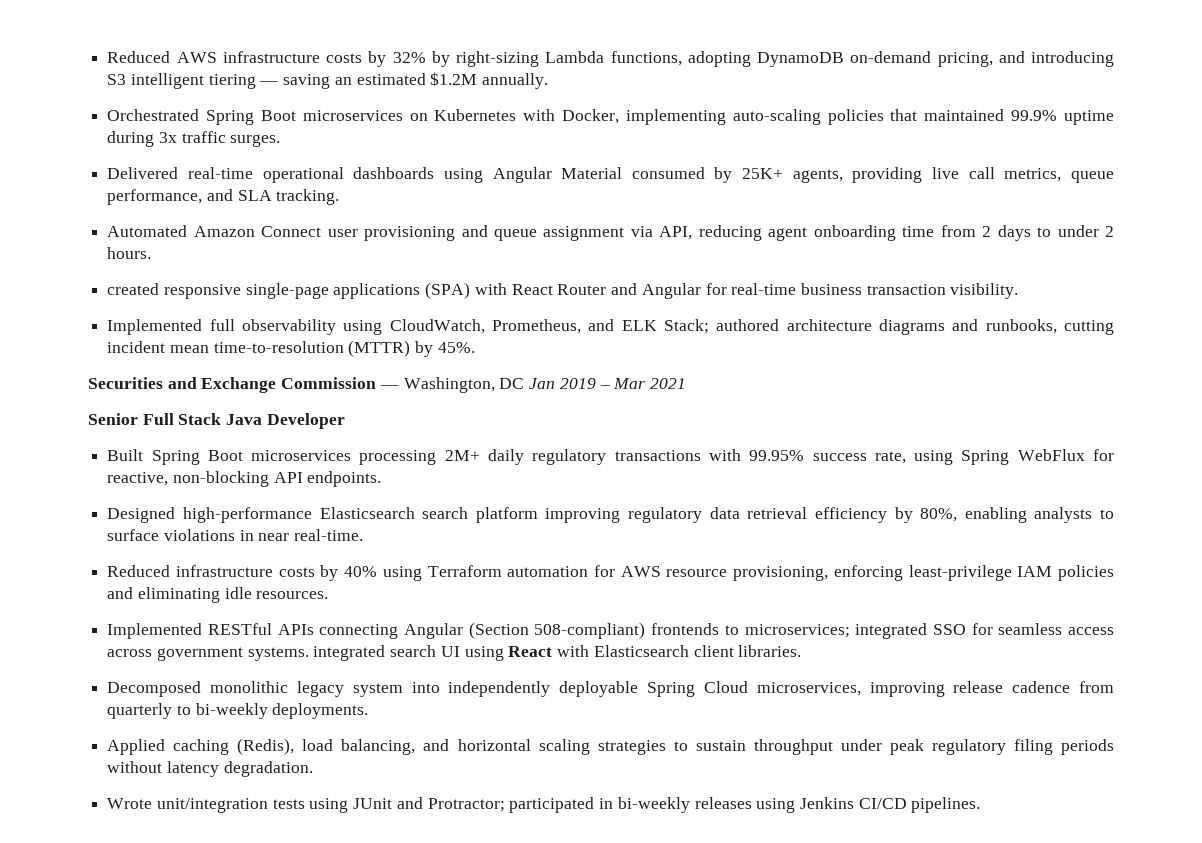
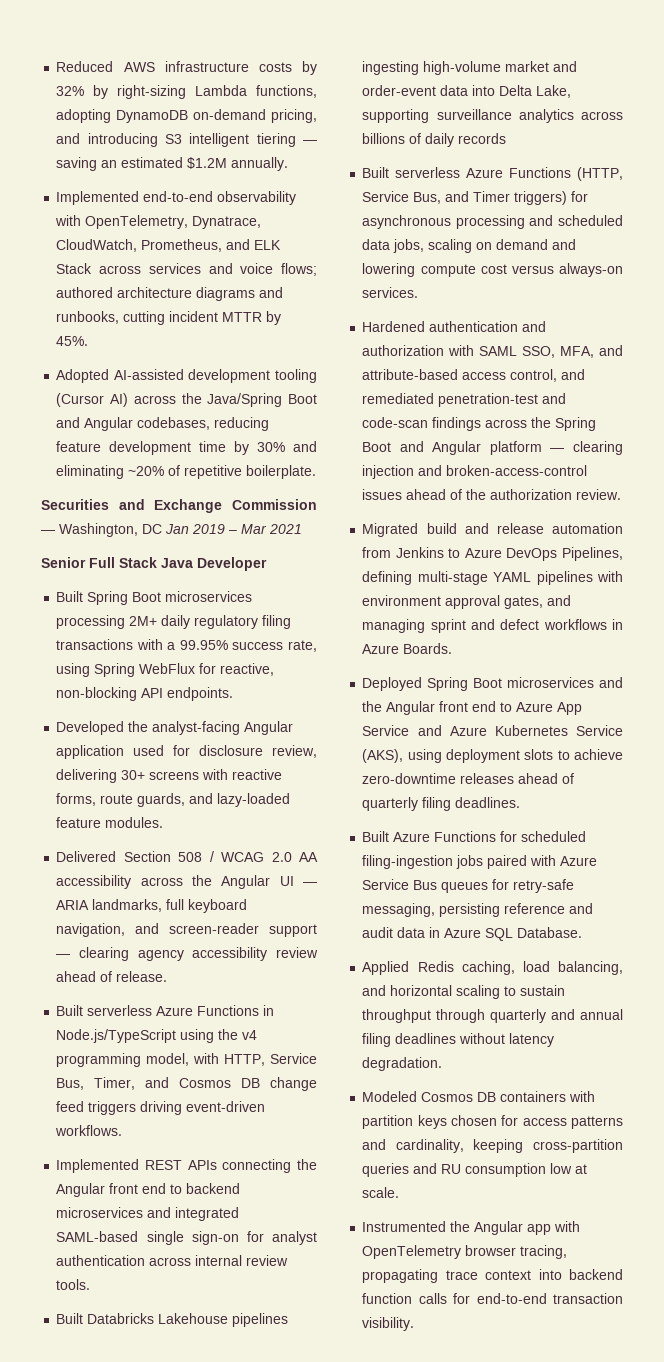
- Orchestrated Spring Boot microservices on Kubernetes with Docker, implementing auto-scaling policies that maintained 99.9% uptime during 3x traffic surges.
- Delivered real-time operational dashboards using Angular Material consumed by 25K+ agents, providing live call metrics, queue performance, and SLA tracking.
- Automated Amazon Connect user provisioning and queue assignment via API, reducing agent onboarding time from 2 days to under 2 hours.
- created responsive single-page applications (SPA) with React Router and Angular for real-time business transaction visibility.
- Implemented full observability using CloudWatch, Prometheus, and ELK Stack; authored architecture diagrams and runbooks, cutting incident mean time-to-resolution (MTTR) by 45%.
+ Implemented end-to-end observability with OpenTelemetry, Dynatrace, CloudWatch, Prometheus, and ELK Stack across services and voice flows; authored architecture diagrams and runbooks, cutting incident MTTR by 45%.
+ Adopted AI-assisted development tooling (Cursor AI) across the Java/Spring Boot and Angular codebases, reducing feature development time by 30% and eliminating ~20% of repetitive boilerplate.
- Built Spring Boot microservices processing 2M+ daily regulatory transactions with 99.95% success rate, using Spring WebFlux for reactive, non-blocking API endpoints.
+ Built Spring Boot microservices processing 2M+ daily regulatory filing transactions with a 99.95% success rate, using Spring WebFlux for reactive, non-blocking API endpoints.
- Designed high-performance Elasticsearch search platform improving regulatory data retrieval efficiency by 80%, enabling analysts to surface violations in near real-time.
- Reduced infrastructure costs by 40% using Terraform automation for AWS resource provisioning, enforcing least-privilege IAM policies and eliminating idle resources.
- Implemented RESTful APIs connecting Angular (Section 508-compliant) frontends to microservices; integrated SSO for seamless access across government systems. integrated search UI using React with Elasticsearch client libraries.
- Decomposed monolithic legacy system into independently deployable Spring Cloud microservices, improving release cadence from quarterly to bi-weekly deployments.
+ Developed the analyst-facing Angular application used for disclosure review, delivering 30+ screens with reactive forms, route guards, and lazy-loaded feature modules.
+ Delivered Section 508 / WCAG 2.0 AA accessibility across the Angular UI — ARIA landmarks, full keyboard navigation, and screen-reader support — clearing agency accessibility review ahead of release.
+ Built serverless Azure Functions in Node.js/TypeScript using the v4 programming model, with HTTP, Service Bus, Timer, and Cosmos DB change feed triggers driving event-driven workflows.
+ Implemented REST APIs connecting the Angular front end to backend microservices and integrated SAML-based single sign-on for analyst authentication across internal review tools.
+ Built Databricks Lakehouse pipelines ingesting high-volume market and order-event data into Delta Lake, supporting surveillance analytics across billions of daily records
+ Built serverless Azure Functions (HTTP, Service Bus, and Timer triggers) for asynchronous processing and scheduled data jobs, scaling on demand and lowering compute cost versus always-on services.
+ Hardened authentication and authorization with SAML SSO, MFA, and attribute-based access control, and remediated penetration-test and code-scan findings across the Spring Boot and Angular platform — clearing injection and broken-access-control issues ahead of the authorization review.
+ Migrated build and release automation from Jenkins to Azure DevOps Pipelines, defining multi-stage YAML pipelines with environment approval gates, and managing sprint and defect workflows in Azure Boards.
+ Deployed Spring Boot microservices and the Angular front end to Azure App Service and Azure Kubernetes Service (AKS), using deployment slots to achieve zero-downtime releases ahead of quarterly filing deadlines.
+ Built Azure Functions for scheduled filing-ingestion jobs paired with Azure Service Bus queues for retry-safe messaging, persisting reference and audit data in Azure SQL Database.
- Applied caching (Redis), load balancing, and horizontal scaling strategies to sustain throughput under peak regulatory filing periods without latency degradation.
- Wrote unit/integration tests using JUnit and Protractor; participated in bi-weekly releases using Jenkins CI/CD pipelines.
+ Applied Redis caching, load balancing, and horizontal scaling to sustain throughput through quarterly and annual filing deadlines without latency degradation.
+ Modeled Cosmos DB containers with partition keys chosen for access patterns and cardinality, keeping cross-partition queries and RU consumption low at scale.
+ Instrumented the Angular app with OpenTelemetry browser tracing, propagating trace context into backend function calls for end-to-end transaction visibility.

